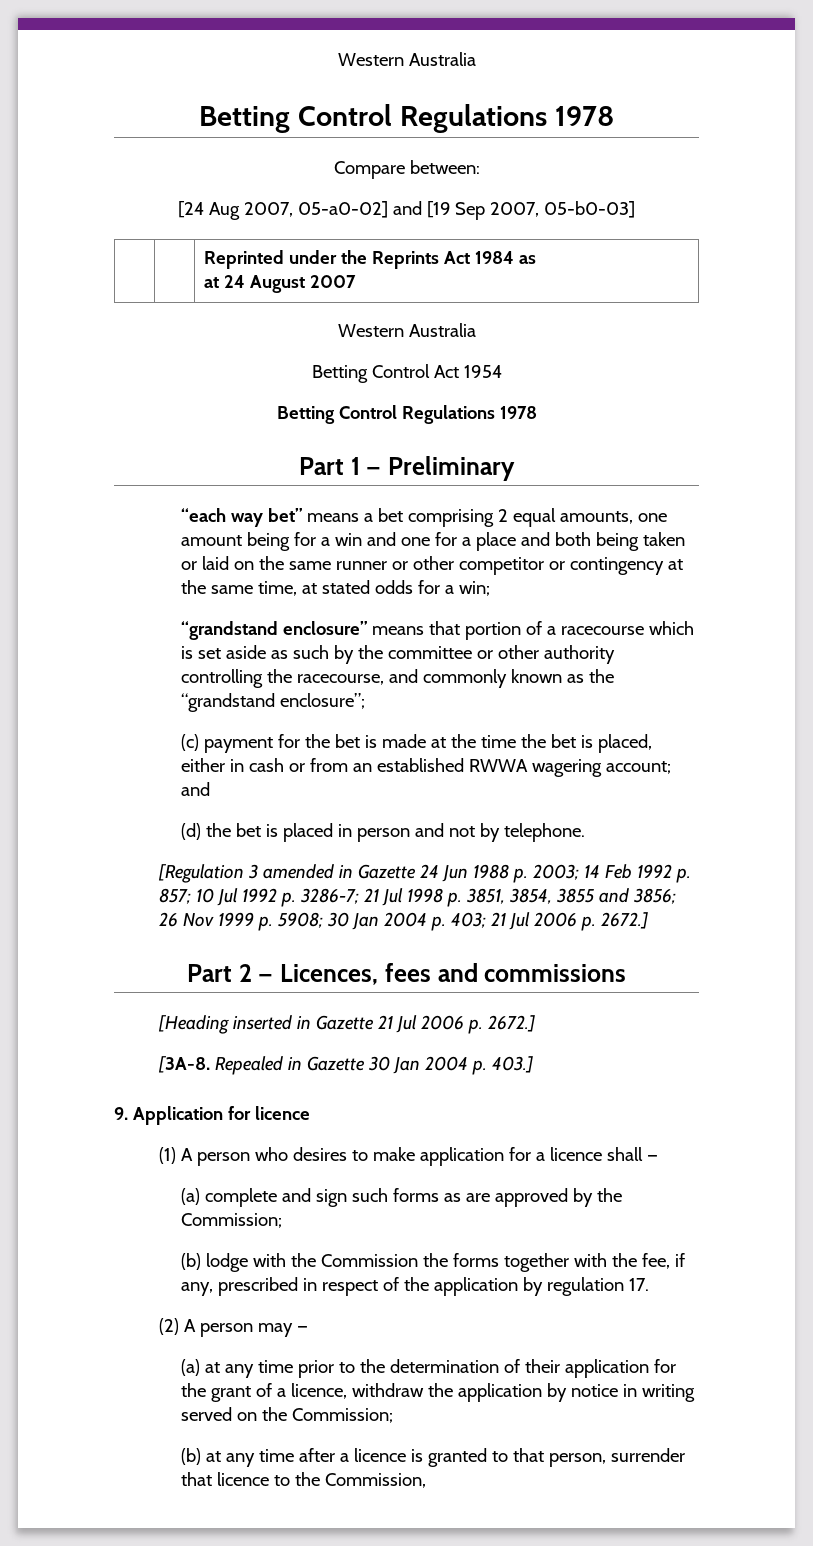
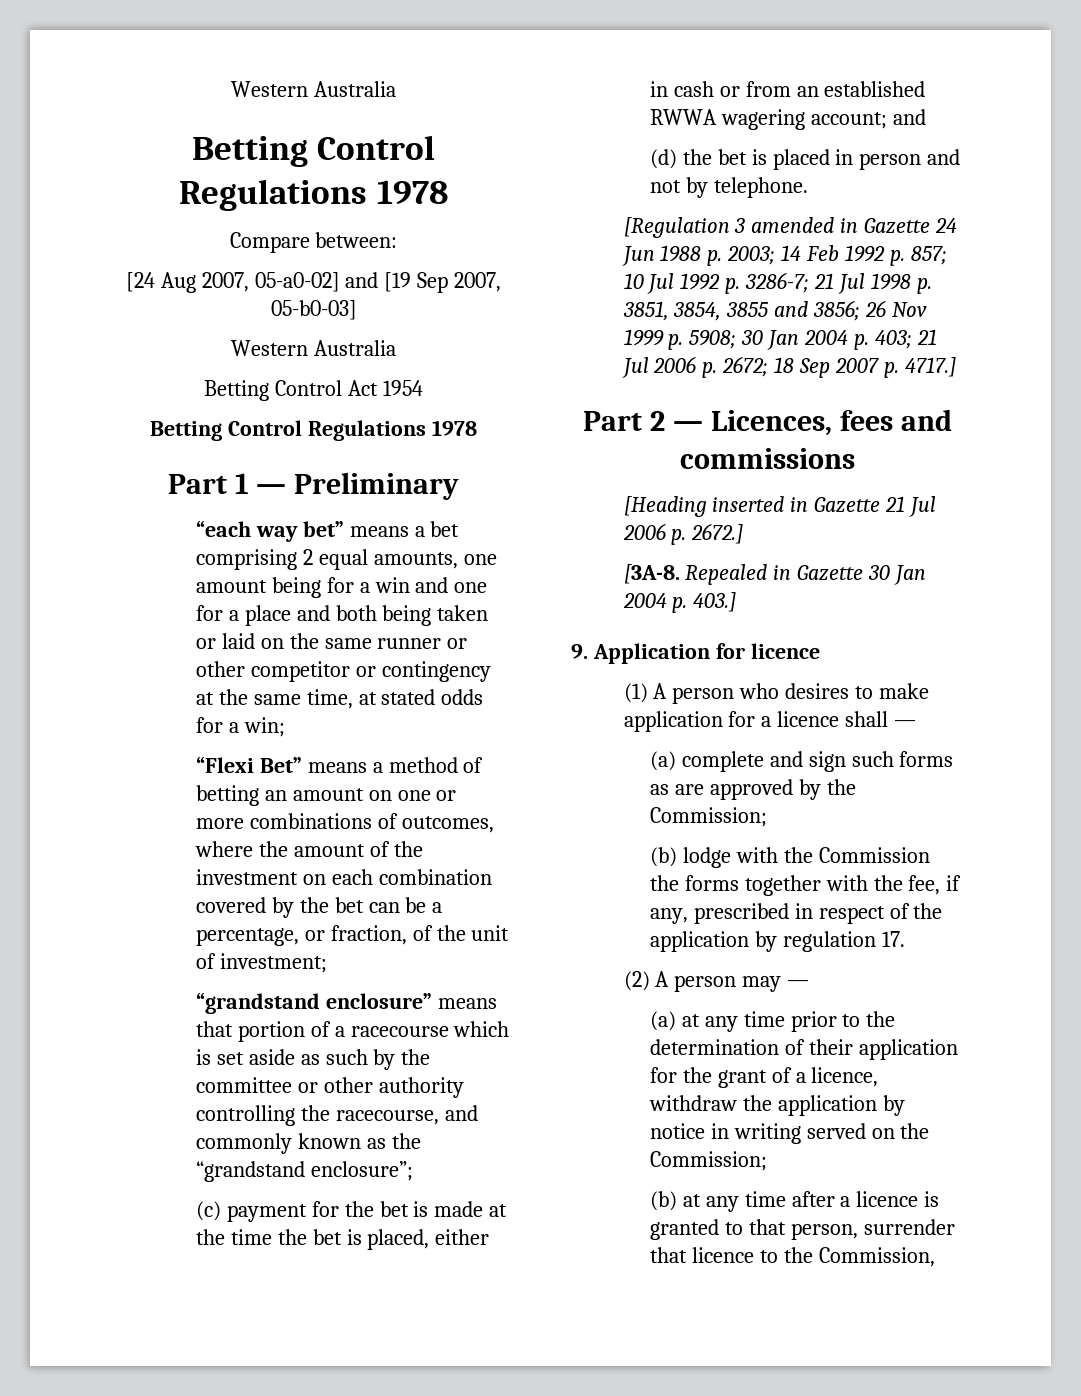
- | | Reprinted under the Reprints Act 1984 as
- at 24 August 2007
+ “Flexi Bet” means a method of betting an amount on one or more combinations of outcomes, where the amount of the investment on each combination covered by the bet can be a percentage, or fraction, of the unit of investment;
- [Regulation 3 amended in Gazette 24 Jun 1988 p. 2003; 14 Feb 1992 p. 857; 10 Jul 1992 p. 3286-7; 21 Jul 1998 p. 3851, 3854, 3855 and 3856; 26 Nov 1999 p. 5908; 30 Jan 2004 p. 403; 21 Jul 2006 p. 2672.]
+ [Regulation 3 amended in Gazette 24 Jun 1988 p. 2003; 14 Feb 1992 p. 857; 10 Jul 1992 p. 3286-7; 21 Jul 1998 p. 3851, 3854, 3855 and 3856; 26 Nov 1999 p. 5908; 30 Jan 2004 p. 403; 21 Jul 2006 p. 2672; 18 Sep 2007 p. 4717.]

